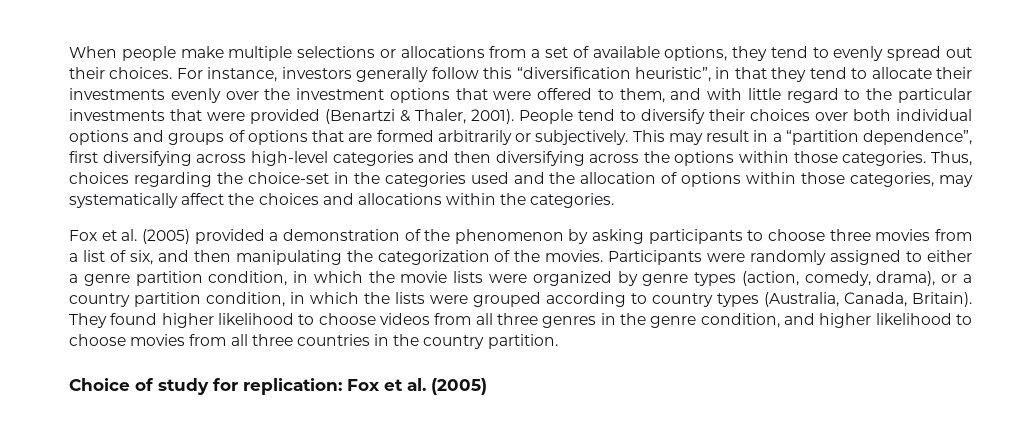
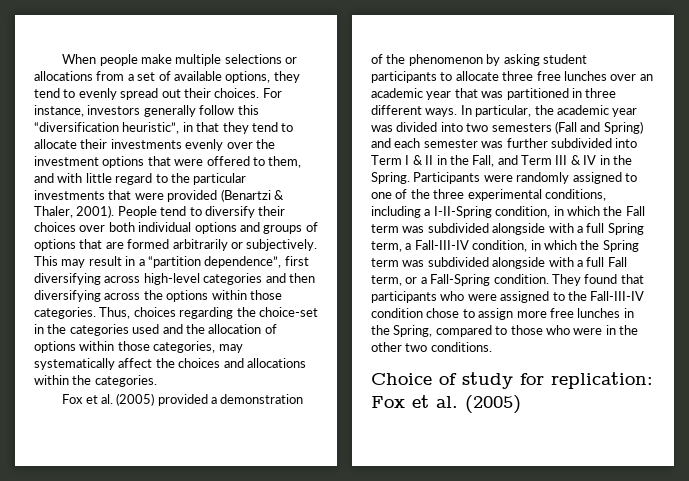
- Fox et al. (2005) provided a demonstration of the phenomenon by asking participants to choose three movies from a list of six, and then manipulating the categorization of the movies.
+ Fox et al. (2005) provided a demonstration of the phenomenon by asking student participants to allocate three free lunches over an academic year that was partitioned in three different ways. In particular, the academic year was divided into two semesters (Fall and Spring) and each semester was further subdivided into Term I & II in the Fall, and Term III & IV in the Spring.
- Participants were randomly assigned to either a genre partition condition, in which the movie lists were organized by genre types (action, comedy, drama), or a country partition condition, in which the lists were grouped according to country types (Australia, Canada, Britain). They found higher likelihood to choose videos from all three genres in the genre condition, and higher likelihood to choose movies from all three countries in the country partition.
+ Participants were randomly assigned to one of the three experimental conditions, including a I-II-Spring condition, in which the Fall term was subdivided alongside with a full Spring term, a Fall-III-IV condition, in which the Spring term was subdivided alongside with a full Fall term, or a Fall-Spring condition. They found that participants who were assigned to the Fall-III-IV condition chose to assign more free lunches in the Spring, compared to those who were in the other two conditions.

